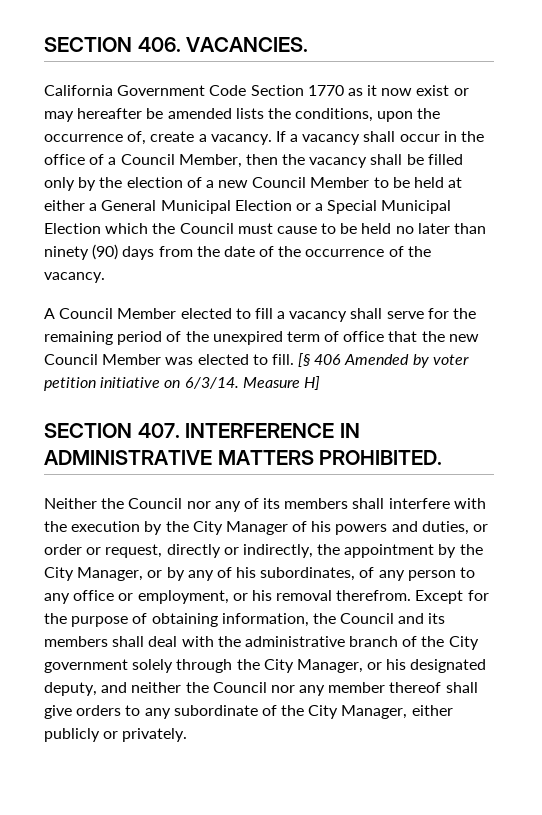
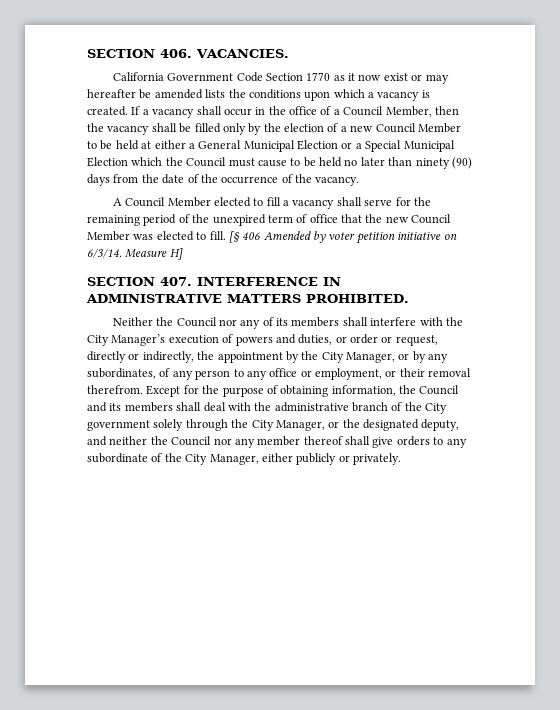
- California Government Code Section 1770 as it now exist or may hereafter be amended lists the conditions, upon the occurrence of, create a vacancy.
+ California Government Code Section 1770 as it now exist or may hereafter be amended lists the conditions upon which a vacancy is created.
- Neither the Council nor any of its members shall interfere with the execution by the City Manager of his powers and duties, or order or request, directly or indirectly, the appointment by the City Manager, or by any of his subordinates, of any person to any office or employment, or his removal therefrom.
+ Neither the Council nor any of its members shall interfere with the City Manager’s execution of powers and duties, or order or request, directly or indirectly, the appointment by the City Manager, or by any subordinates, of any person to any office or employment, or their removal therefrom.
- Except for the purpose of obtaining information, the Council and its members shall deal with the administrative branch of the City government solely through the City Manager, or his designated deputy, and neither the Council nor any member thereof shall give orders to any subordinate of the City Manager, either publicly or privately.
+ Except for the purpose of obtaining information, the Council and its members shall deal with the administrative branch of the City government solely through the City Manager, or the designated deputy, and neither the Council nor any member thereof shall give orders to any subordinate of the City Manager, either publicly or privately.

